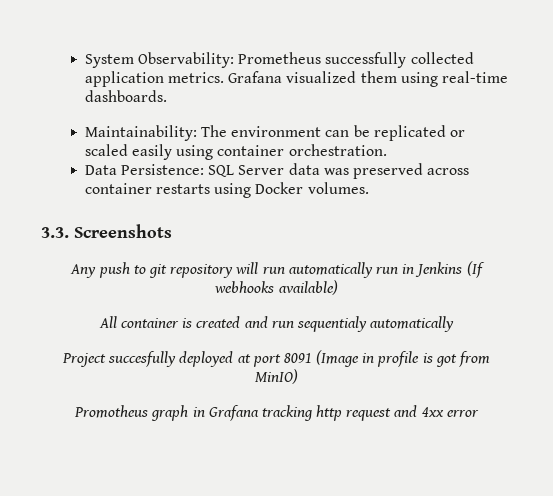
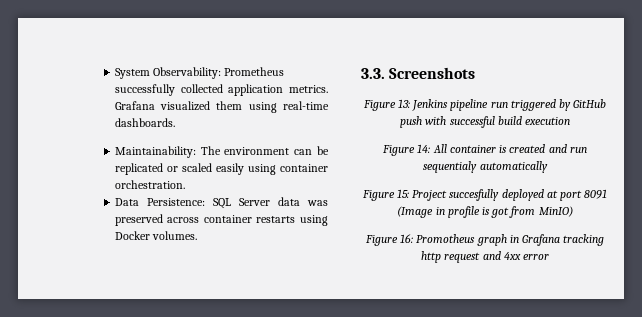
- Any push to git repository will run automatically run in Jenkins (If webhooks available)
- All container is created and run sequentialy automatically
+ Figure 13: Jenkins pipeline run triggered by GitHub push with successful build execution
+ Figure 14: All container is created and run sequentialy automatically
- Project succesfully deployed at port 8091 (Image in profile is got from MinIO)
+ Figure 15: Project succesfully deployed at port 8091 (Image in profile is got from MinIO)
- Promotheus graph in Grafana tracking http request and 4xx error
+ Figure 16: Promotheus graph in Grafana tracking http request and 4xx error

